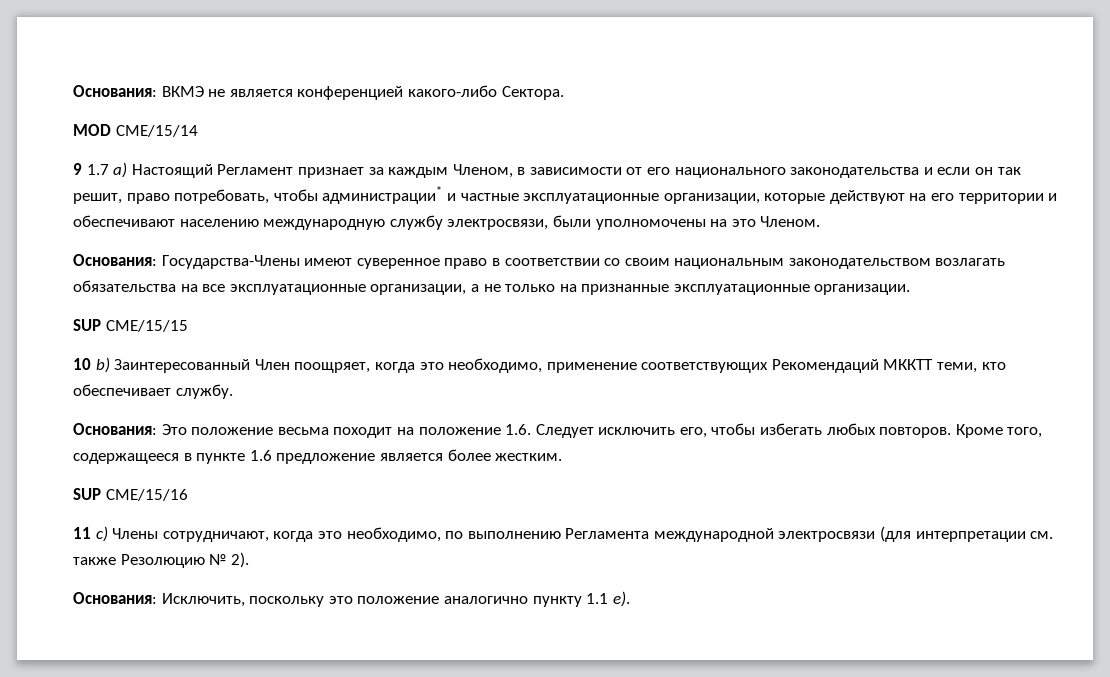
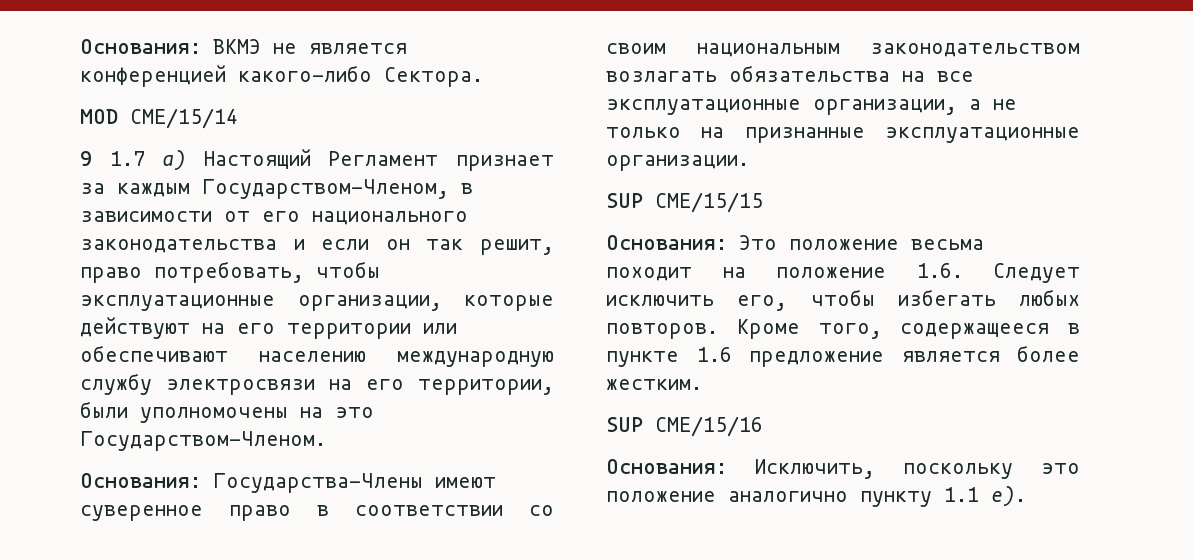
- 9 1.7 a) Настоящий Регламент признает за каждым Членом, в зависимости от его национального законодательства и если он так решит, право потребовать, чтобы администрации* и частные эксплуатационные организации, которые действуют на его территории и обеспечивают населению международную службу электросвязи, были уполномочены на это Членом.
+ 9 1.7 a) Настоящий Регламент признает за каждым Государством-Членом, в зависимости от его национального законодательства и если он так решит, право потребовать, чтобы эксплуатационные организации, которые действуют на его территории или обеспечивают населению международную службу электросвязи на его территории, были уполномочены на это Государством-Членом.
- 10 b) Заинтересованный Член поощряет, когда это необходимо, применение соответствующих Рекомендаций МККТТ теми, кто обеспечивает службу.
- 11 c) Члены сотрудничают, когда это необходимо, по выполнению Регламента международной электросвязи (для интерпретации см. также Резолюцию № 2).

